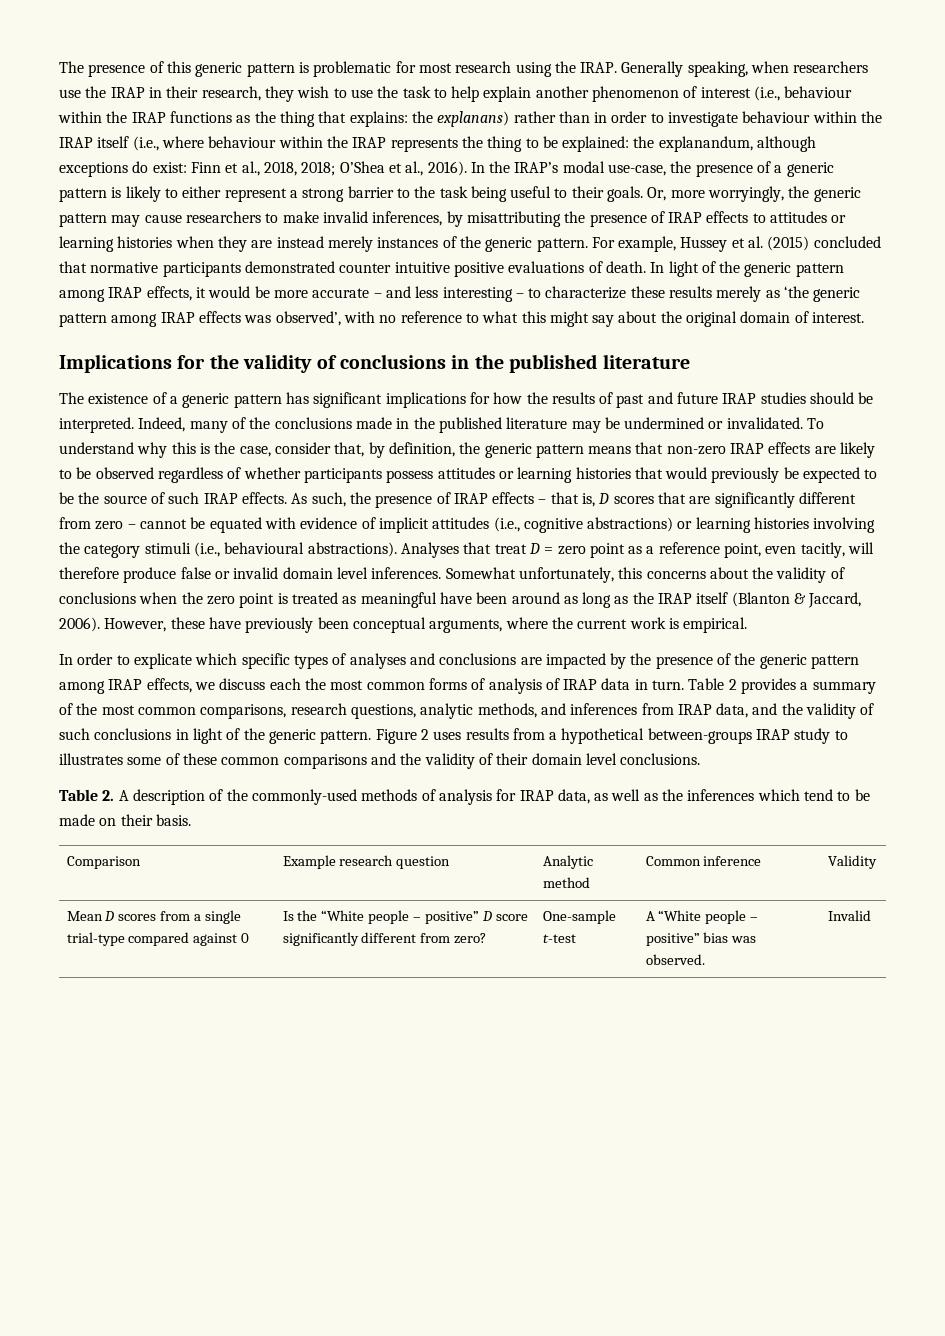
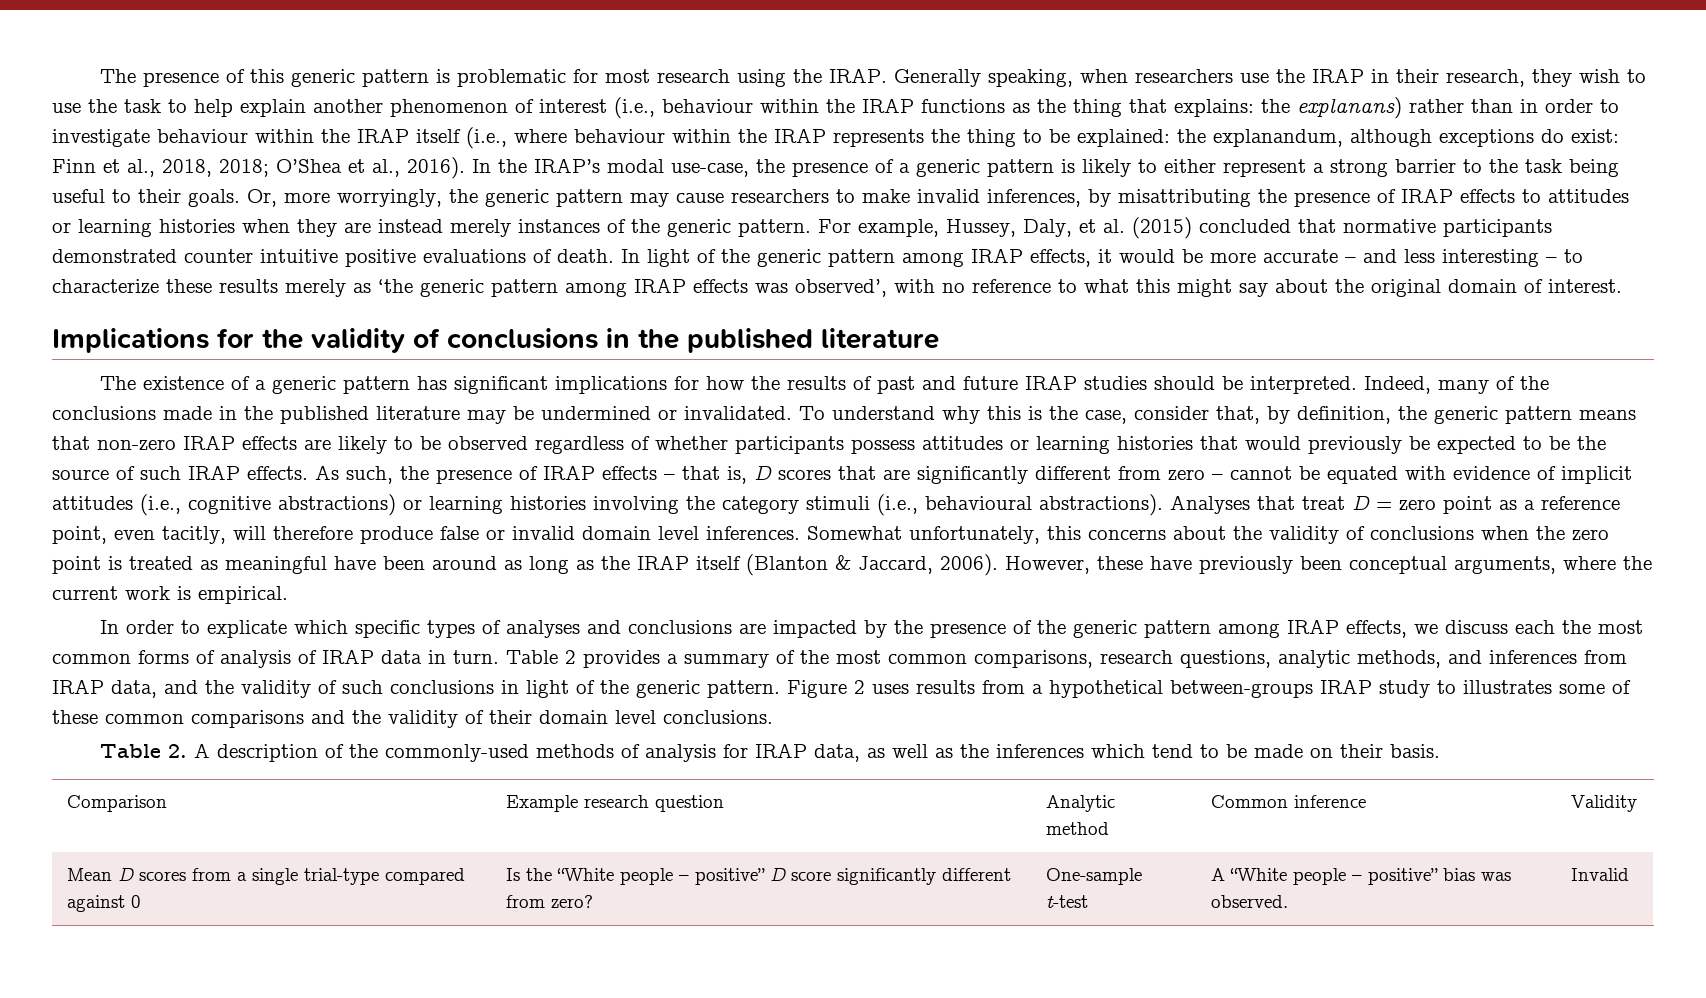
- For example, Hussey et al. (2015) concluded that normative participants demonstrated counter intuitive positive evaluations of death.
+ For example, Hussey, Daly, et al. (2015) concluded that normative participants demonstrated counter intuitive positive evaluations of death.

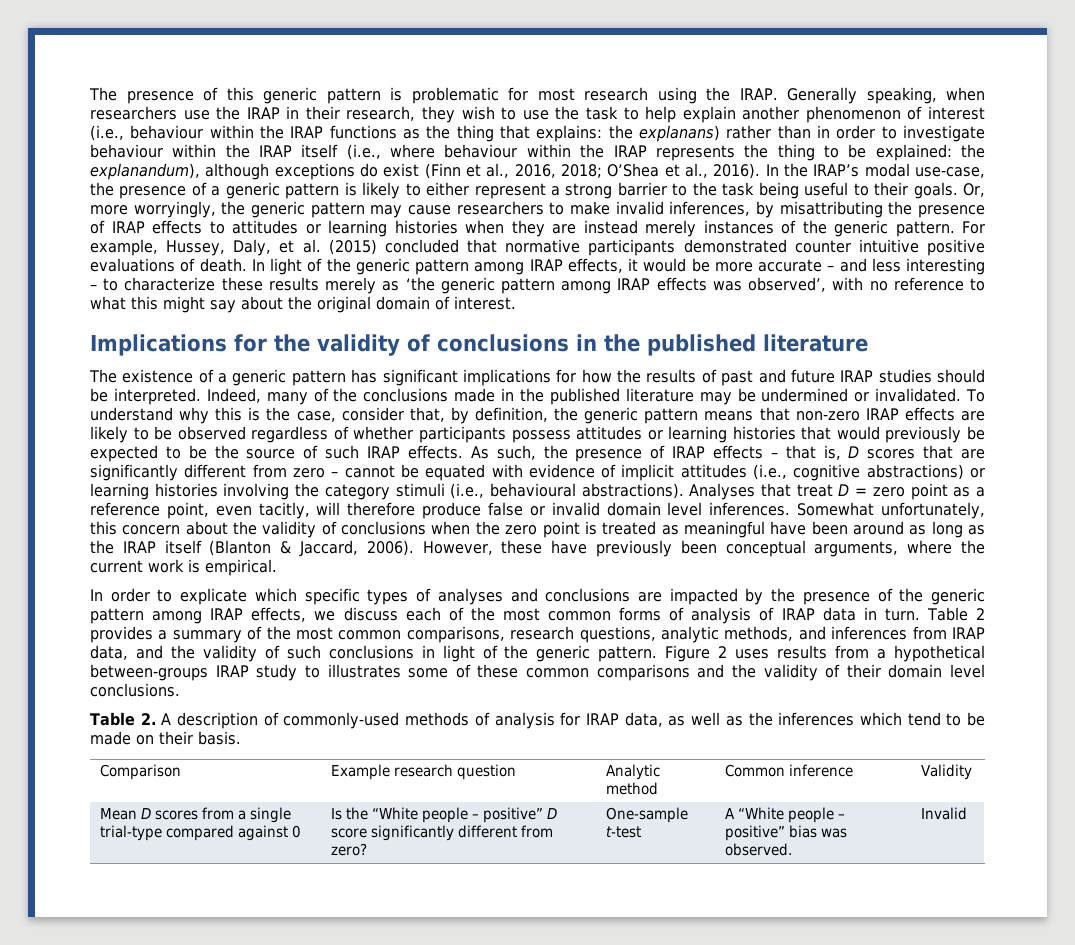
- the explanandum, although exceptions do exist: Finn et al., 2018, 2018;
+ the explanandum), although exceptions do exist (Finn et al., 2016, 2018;
- Somewhat unfortunately, this concerns about the validity of conclusions when the zero point is treated as meaningful have been around as long as the IRAP itself (Blanton & Jaccard, 2006).
+ Somewhat unfortunately, this concern about the validity of conclusions when the zero point is treated as meaningful have been around as long as the IRAP itself (Blanton & Jaccard, 2006).
- In order to explicate which specific types of analyses and conclusions are impacted by the presence of the generic pattern among IRAP effects, we discuss each the most common forms of analysis of IRAP data in turn.
+ In order to explicate which specific types of analyses and conclusions are impacted by the presence of the generic pattern among IRAP effects, we discuss each of the most common forms of analysis of IRAP data in turn.
- Table 2. A description of the commonly-used methods of analysis for IRAP data, as well as the inferences which tend to be made on their basis.
+ Table 2. A description of commonly-used methods of analysis for IRAP data, as well as the inferences which tend to be made on their basis.

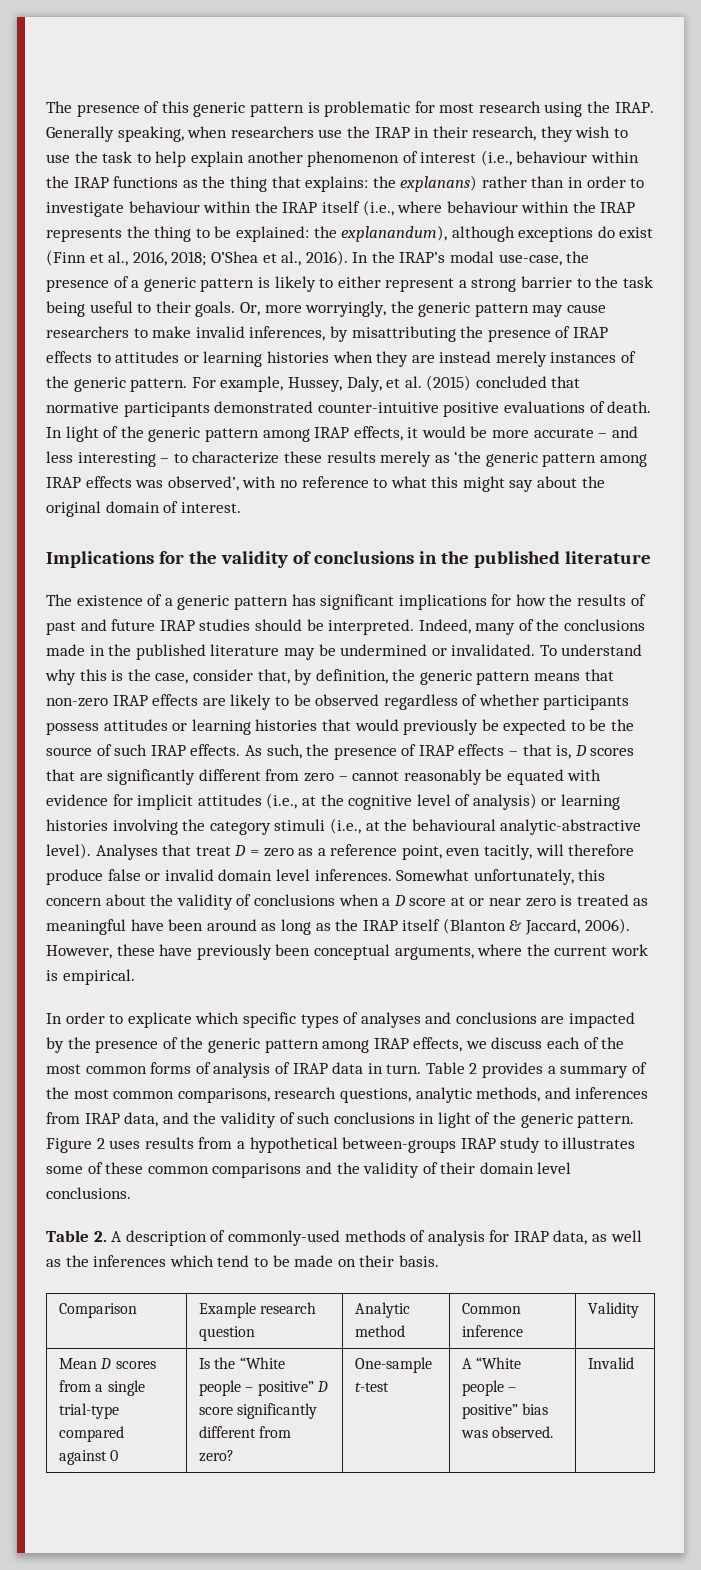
- For example, Hussey, Daly, et al. (2015) concluded that normative participants demonstrated counter intuitive positive evaluations of death.
+ For example, Hussey, Daly, et al. (2015) concluded that normative participants demonstrated counter-intuitive positive evaluations of death.
- As such, the presence of IRAP effects – that is, D scores that are significantly different from zero – cannot be equated with evidence of implicit attitudes (i.e., cognitive abstractions) or learning histories involving the category stimuli (i.e., behavioural abstractions).
+ As such, the presence of IRAP effects – that is, D scores that are significantly different from zero – cannot reasonably be equated with evidence for implicit attitudes (i.e., at the cognitive level of analysis) or learning histories involving the category stimuli (i.e., at the behavioural analytic-abstractive level).
- Analyses that treat D = zero point as a reference point, even tacitly, will therefore produce false or invalid domain level inferences.
+ Analyses that treat D = zero as a reference point, even tacitly, will therefore produce false or invalid domain level inferences.
- Somewhat unfortunately, this concern about the validity of conclusions when the zero point is treated as meaningful have been around as long as the IRAP itself (Blanton & Jaccard, 2006).
+ Somewhat unfortunately, this concern about the validity of conclusions when a D score at or near zero is treated as meaningful have been around as long as the IRAP itself (Blanton & Jaccard, 2006).

